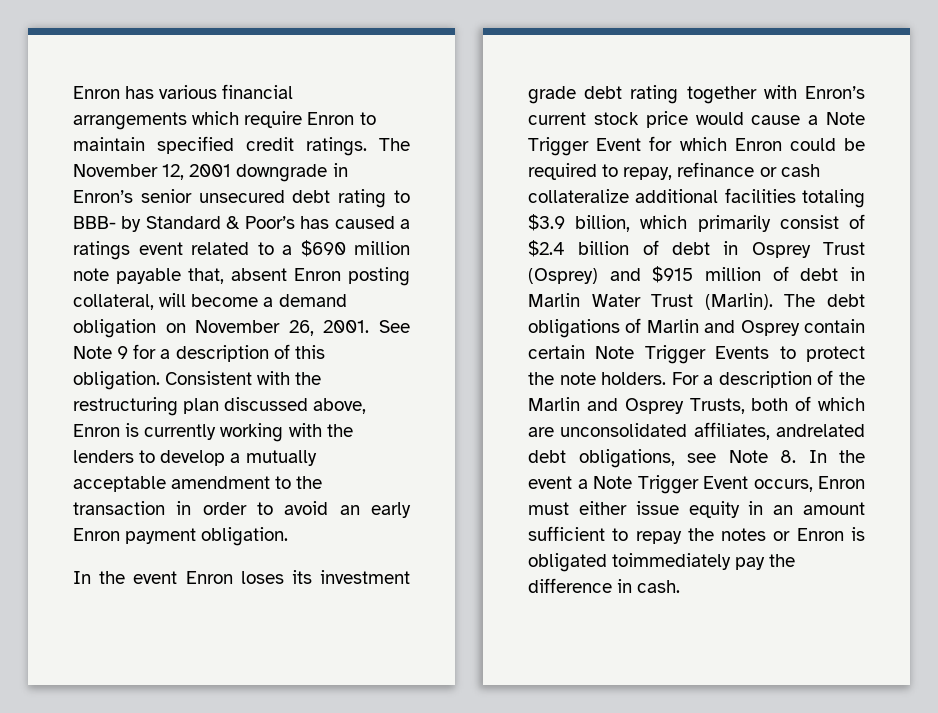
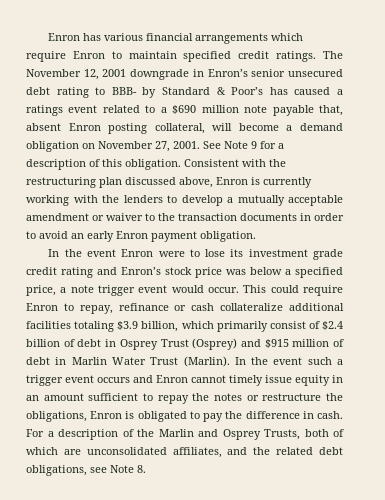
- The November 12, 2001 downgrade in Enron’s senior unsecured debt rating to BBB- by Standard & Poor’s has caused a ratings event related to a $690 million note payable that, absent Enron posting collateral, will become a demand obligation on November 26, 2001.
+ The November 12, 2001 downgrade in Enron’s senior unsecured debt rating to BBB- by Standard & Poor’s has caused a ratings event related to a $690 million note payable that, absent Enron posting collateral, will become a demand obligation on November 27, 2001.
- Consistent with the restructuring plan discussed above, Enron is currently working with the lenders to develop a mutually acceptable amendment to the transaction in order to avoid an early Enron payment obligation.
+ Consistent with the restructuring plan discussed above, Enron is currently working with the lenders to develop a mutually acceptable amendment or waiver to the transaction documents in order to avoid an early Enron payment obligation.
- In the event Enron loses its investment grade debt rating together with Enron’s current stock price would cause a Note Trigger Event for which Enron could be required to repay, refinance or cash collateralize additional facilities totaling $3.9 billion, which primarily consist of $2.4 billion of debt in Osprey Trust (Osprey) and $915 million of debt in Marlin Water Trust (Marlin).
+ In the event Enron were to lose its investment grade credit rating and Enron’s stock price was below a specified price, a note trigger event would occur. This could require Enron to repay, refinance or cash collateralize additional facilities totaling $3.9 billion, which primarily consist of $2.4 billion of debt in Osprey Trust (Osprey) and $915 million of debt in Marlin Water Trust (Marlin).
- The debt obligations of Marlin and Osprey contain certain Note Trigger Events to protect the note holders.
+ In the event such a trigger event occurs and Enron cannot timely issue equity in an amount sufficient to repay the notes or restructure the obligations, Enron is obligated to pay the difference in cash.
- For a description of the Marlin and Osprey Trusts, both of which are unconsolidated affiliates, andrelated debt obligations, see Note 8. In the event a Note Trigger Event occurs, Enron must either issue equity in an amount sufficient to repay the notes or Enron is obligated toimmediately pay the difference in cash.
+ For a description of the Marlin and Osprey Trusts, both of which are unconsolidated affiliates, and the related debt obligations, see Note 8.

